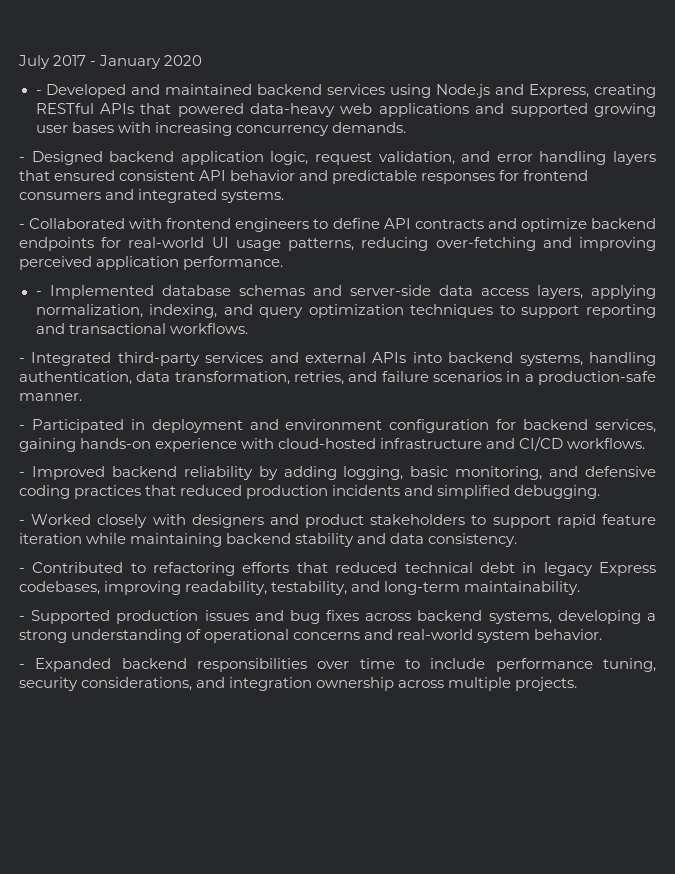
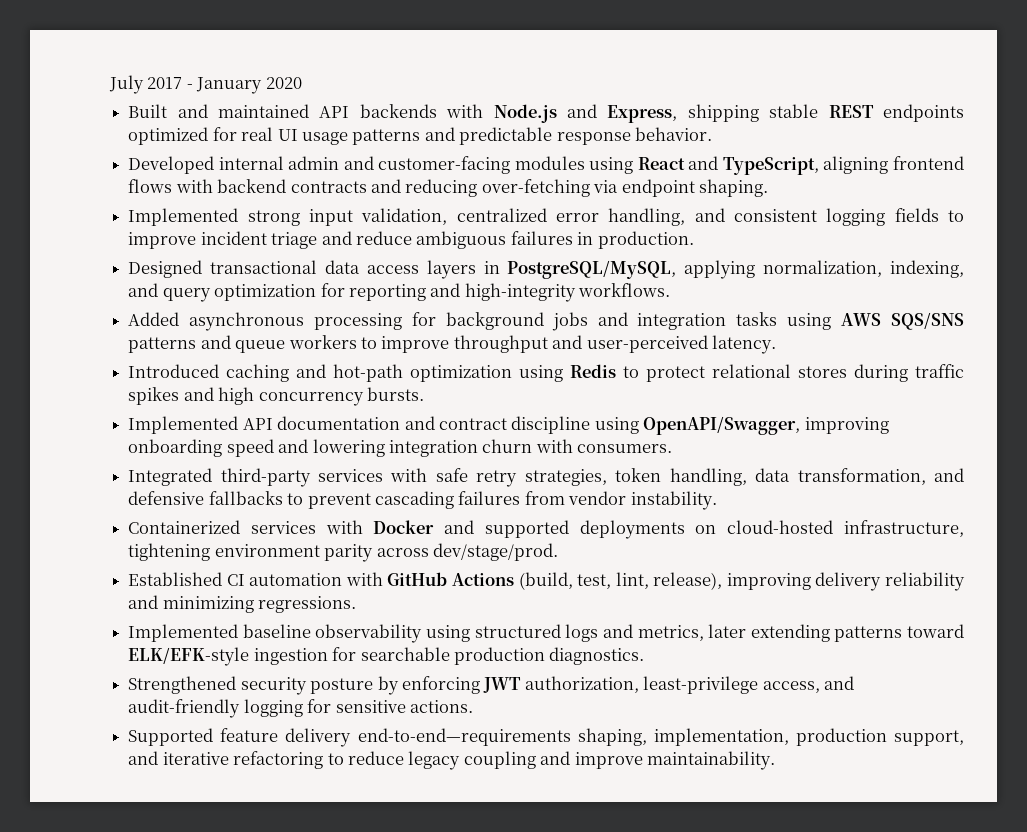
- - Developed and maintained backend services using Node.js and Express, creating RESTful APIs that powered data-heavy web applications and supported growing user bases with increasing concurrency demands.
- - Designed backend application logic, request validation, and error handling layers that ensured consistent API behavior and predictable responses for frontend consumers and integrated systems.
- - Collaborated with frontend engineers to define API contracts and optimize backend endpoints for real-world UI usage patterns, reducing over-fetching and improving perceived application performance.
- - Implemented database schemas and server-side data access layers, applying normalization, indexing, and query optimization techniques to support reporting and transactional workflows.
- - Integrated third-party services and external APIs into backend systems, handling authentication, data transformation, retries, and failure scenarios in a production-safe manner.
- - Participated in deployment and environment configuration for backend services, gaining hands-on experience with cloud-hosted infrastructure and CI/CD workflows.
- - Improved backend reliability by adding logging, basic monitoring, and defensive coding practices that reduced production incidents and simplified debugging.
- - Worked closely with designers and product stakeholders to support rapid feature iteration while maintaining backend stability and data consistency.
- - Contributed to refactoring efforts that reduced technical debt in legacy Express codebases, improving readability, testability, and long-term maintainability.
- - Supported production issues and bug fixes across backend systems, developing a strong understanding of operational concerns and real-world system behavior.
- - Expanded backend responsibilities over time to include performance tuning, security considerations, and integration ownership across multiple projects.
+ Built and maintained API backends with Node.js and Express, shipping stable REST endpoints optimized for real UI usage patterns and predictable response behavior.
+ Developed internal admin and customer-facing modules using React and TypeScript, aligning frontend flows with backend contracts and reducing over-fetching via endpoint shaping.
+ Implemented strong input validation, centralized error handling, and consistent logging fields to improve incident triage and reduce ambiguous failures in production.
+ Designed transactional data access layers in PostgreSQL/MySQL, applying normalization, indexing, and query optimization for reporting and high-integrity workflows.
+ Added asynchronous processing for background jobs and integration tasks using AWS SQS/SNS patterns and queue workers to improve throughput and user-perceived latency.
+ Introduced caching and hot-path optimization using Redis to protect relational stores during traffic spikes and high concurrency bursts.
+ Implemented API documentation and contract discipline using OpenAPI/Swagger, improving onboarding speed and lowering integration churn with consumers.
+ Integrated third-party services with safe retry strategies, token handling, data transformation, and defensive fallbacks to prevent cascading failures from vendor instability.
+ Containerized services with Docker and supported deployments on cloud-hosted infrastructure, tightening environment parity across dev/stage/prod.
+ Established CI automation with GitHub Actions (build, test, lint, release), improving delivery reliability and minimizing regressions.
+ Implemented baseline observability using structured logs and metrics, later extending patterns toward ELK/EFK-style ingestion for searchable production diagnostics.
+ Strengthened security posture by enforcing JWT authorization, least-privilege access, and audit-friendly logging for sensitive actions.
+ Supported feature delivery end-to-end—requirements shaping, implementation, production support, and iterative refactoring to reduce legacy coupling and improve maintainability.

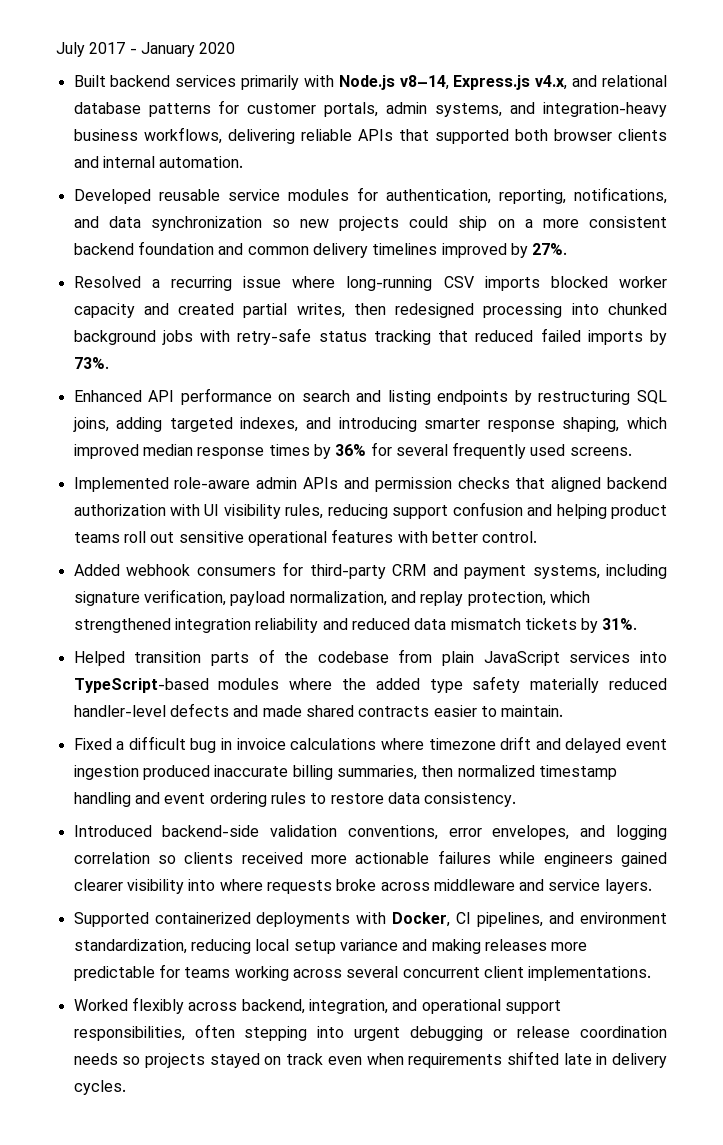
- Built and maintained API backends with Node.js and Express, shipping stable REST endpoints optimized for real UI usage patterns and predictable response behavior.
- Developed internal admin and customer-facing modules using React and TypeScript, aligning frontend flows with backend contracts and reducing over-fetching via endpoint shaping.
- Implemented strong input validation, centralized error handling, and consistent logging fields to improve incident triage and reduce ambiguous failures in production.
- Designed transactional data access layers in PostgreSQL/MySQL, applying normalization, indexing, and query optimization for reporting and high-integrity workflows.
- Added asynchronous processing for background jobs and integration tasks using AWS SQS/SNS patterns and queue workers to improve throughput and user-perceived latency.
- Introduced caching and hot-path optimization using Redis to protect relational stores during traffic spikes and high concurrency bursts.
- Implemented API documentation and contract discipline using OpenAPI/Swagger, improving onboarding speed and lowering integration churn with consumers.
- Integrated third-party services with safe retry strategies, token handling, data transformation, and defensive fallbacks to prevent cascading failures from vendor instability.
- Containerized services with Docker and supported deployments on cloud-hosted infrastructure, tightening environment parity across dev/stage/prod.
- Established CI automation with GitHub Actions (build, test, lint, release), improving delivery reliability and minimizing regressions.
- Implemented baseline observability using structured logs and metrics, later extending patterns toward ELK/EFK-style ingestion for searchable production diagnostics.
- Strengthened security posture by enforcing JWT authorization, least-privilege access, and audit-friendly logging for sensitive actions.
- Supported feature delivery end-to-end—requirements shaping, implementation, production support, and iterative refactoring to reduce legacy coupling and improve maintainability.
+ Built backend services primarily with Node.js v8–14, Express.js v4.x, and relational database patterns for customer portals, admin systems, and integration-heavy business workflows, delivering reliable APIs that supported both browser clients and internal automation.
+ Developed reusable service modules for authentication, reporting, notifications, and data synchronization so new projects could ship on a more consistent backend foundation and common delivery timelines improved by 27%.
+ Resolved a recurring issue where long-running CSV imports blocked worker capacity and created partial writes, then redesigned processing into chunked background jobs with retry-safe status tracking that reduced failed imports by 73%.
+ Enhanced API performance on search and listing endpoints by restructuring SQL joins, adding targeted indexes, and introducing smarter response shaping, which improved median response times by 36% for several frequently used screens.
+ Implemented role-aware admin APIs and permission checks that aligned backend authorization with UI visibility rules, reducing support confusion and helping product teams roll out sensitive operational features with better control.
+ Added webhook consumers for third-party CRM and payment systems, including signature verification, payload normalization, and replay protection, which strengthened integration reliability and reduced data mismatch tickets by 31%.
+ Helped transition parts of the codebase from plain JavaScript services into TypeScript-based modules where the added type safety materially reduced handler-level defects and made shared contracts easier to maintain.
+ Fixed a difficult bug in invoice calculations where timezone drift and delayed event ingestion produced inaccurate billing summaries, then normalized timestamp handling and event ordering rules to restore data consistency.
+ Introduced backend-side validation conventions, error envelopes, and logging correlation so clients received more actionable failures while engineers gained clearer visibility into where requests broke across middleware and service layers.
+ Supported containerized deployments with Docker, CI pipelines, and environment standardization, reducing local setup variance and making releases more predictable for teams working across several concurrent client implementations.
+ Worked flexibly across backend, integration, and operational support responsibilities, often stepping into urgent debugging or release coordination needs so projects stayed on track even when requirements shifted late in delivery cycles.

